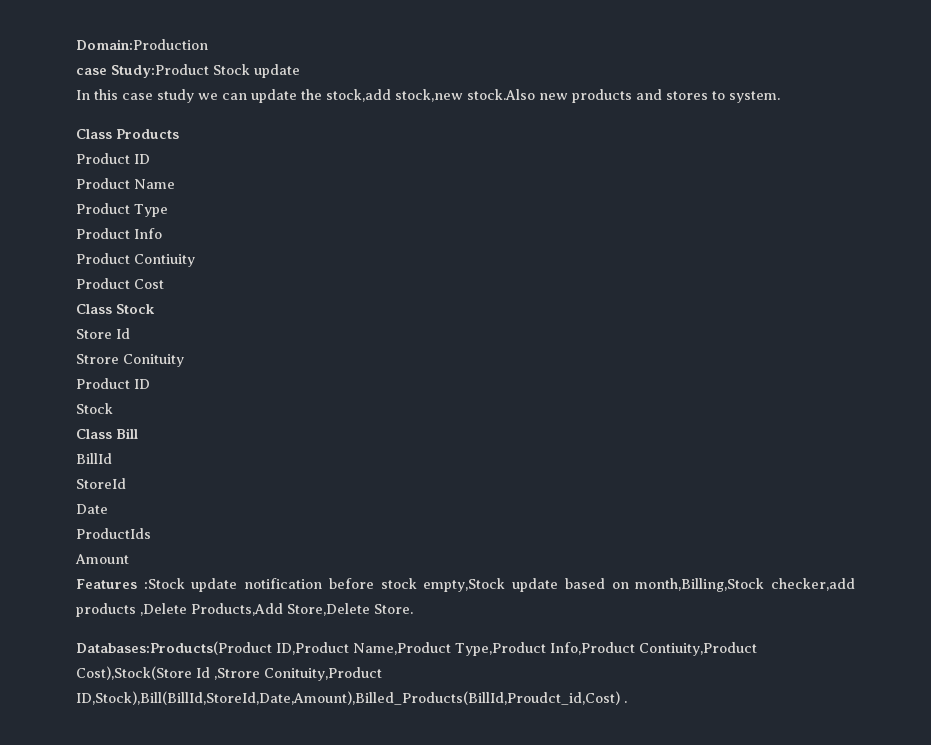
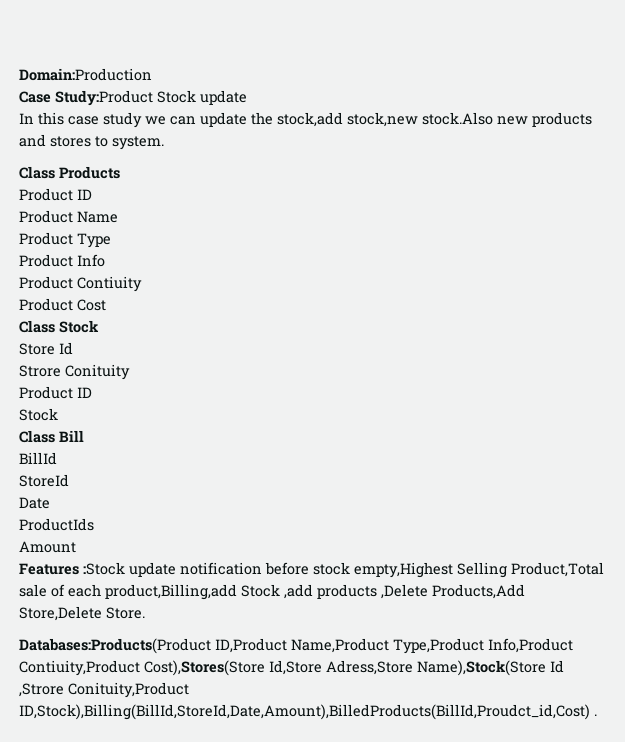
- case Study:Product Stock update
+ Case Study:Product Stock update
- Features :Stock update notification before stock empty,Stock update based on month,Billing,Stock checker,add products ,Delete Products,Add Store,Delete Store.
+ Features :Stock update notification before stock empty,Highest Selling Product,Total sale of each product,Billing,add Stock ,add products ,Delete Products,Add Store,Delete Store.
- Databases:Products(Product ID,Product Name,Product Type,Product Info,Product Contiuity,Product Cost),Stock(Store Id ,Strore Conituity,Product ID,Stock),Bill(BillId,StoreId,Date,Amount),Billed_Products(BillId,Proudct_id,Cost) .
+ Databases:Products(Product ID,Product Name,Product Type,Product Info,Product Contiuity,Product Cost),Stores(Store Id,Store Adress,Store Name),Stock(Store Id ,Strore Conituity,Product ID,Stock),Billing(BillId,StoreId,Date,Amount),BilledProducts(BillId,Proudct_id,Cost) .

